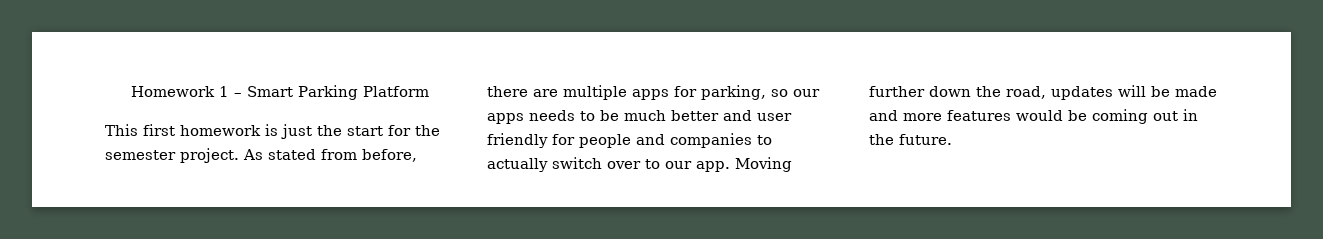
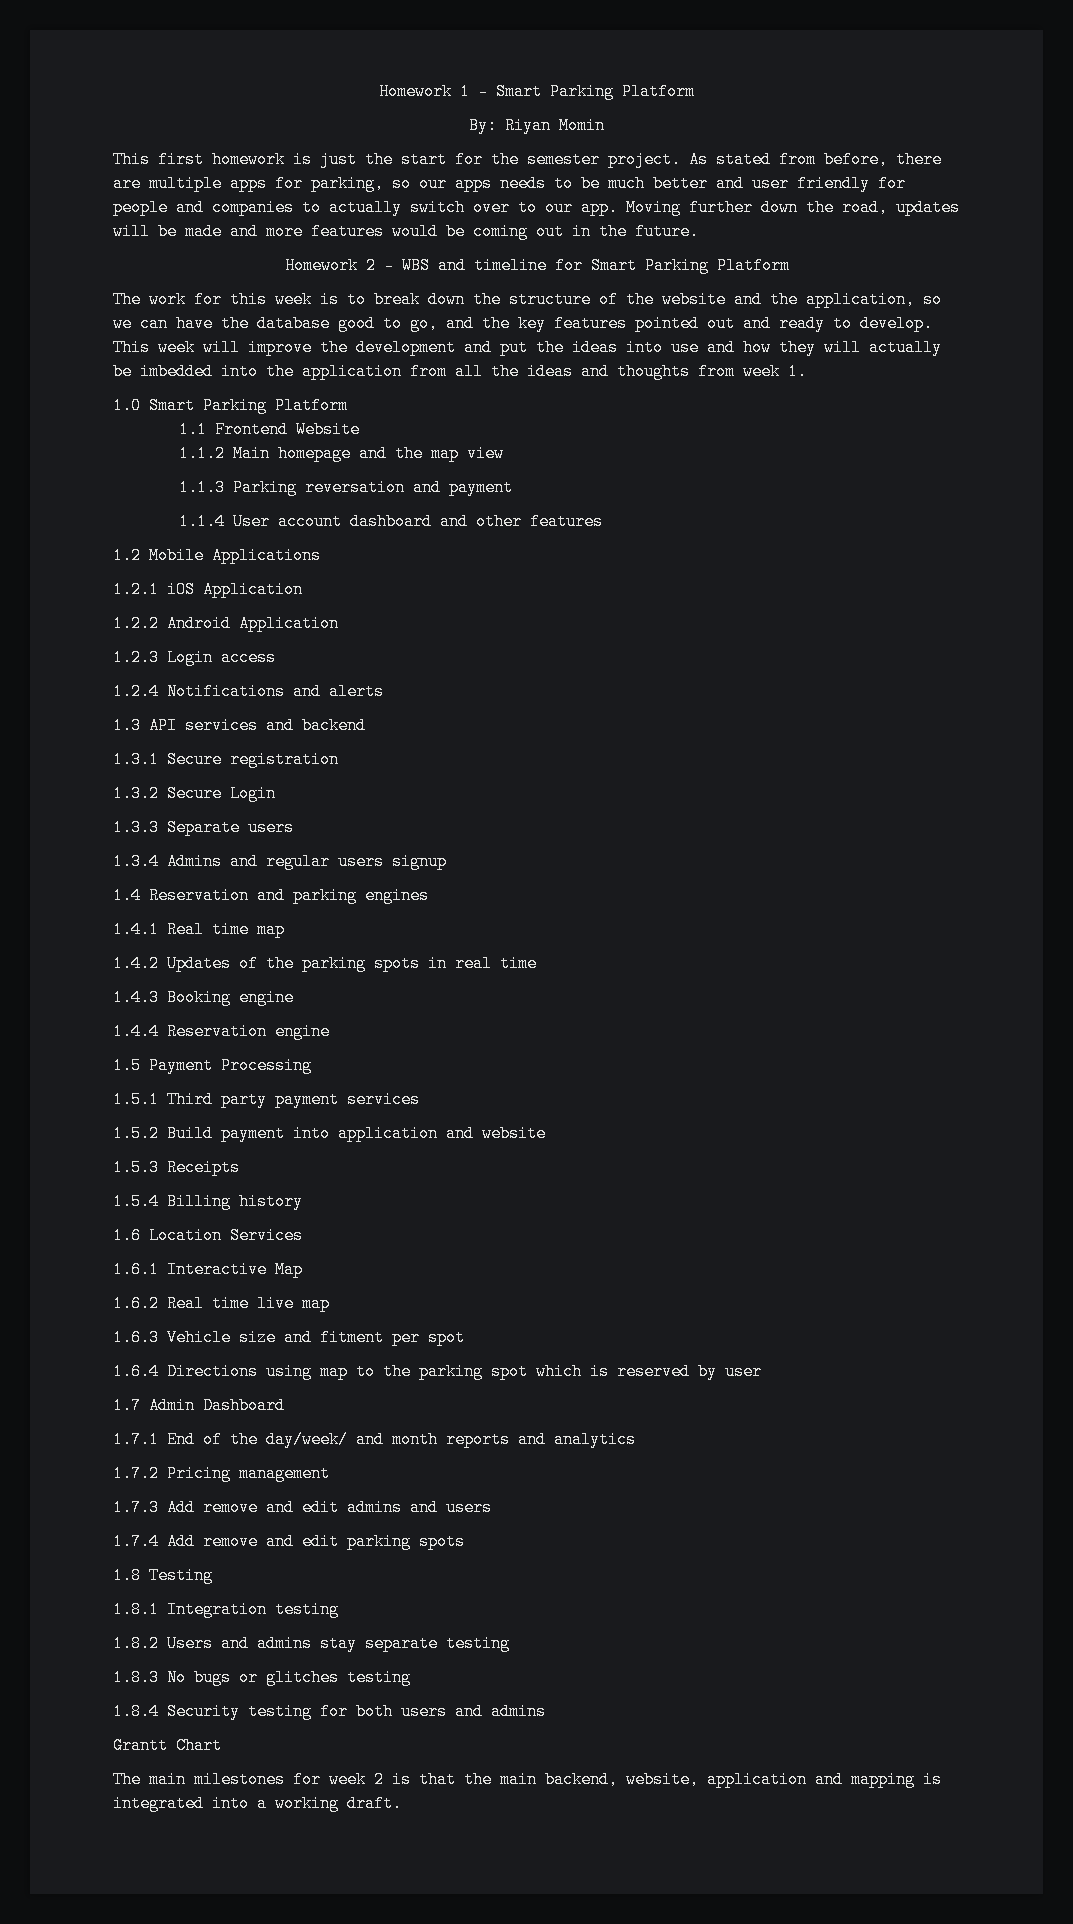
+ By: Riyan Momin
+ Homework 2 – WBS and timeline for Smart Parking Platform
+ The work for this week is to break down the structure of the website and the application, so we can have the database good to go, and the key features pointed out and ready to develop. This week will improve the development and put the ideas into use and how they will actually be imbedded into the application from all the ideas and thoughts from week 1.
+ 1.0 Smart Parking Platform
+ 1.1 Frontend Website
+ 1.1.2 Main homepage and the map view
+ 1.1.3 Parking reversation and payment
+ 1.1.4 User account dashboard and other features
+ 1.2 Mobile Applications
+ 1.2.1 iOS Application
+ 1.2.2 Android Application
+ 1.2.3 Login access
+ 1.2.4 Notifications and alerts
+ 1.3 API services and backend
+ 1.3.1 Secure registration
+ 1.3.2 Secure Login
+ 1.3.3 Separate users
+ 1.3.4 Admins and regular users signup
+ 1.4 Reservation and parking engines
+ 1.4.1 Real time map
+ 1.4.2 Updates of the parking spots in real time
+ 1.4.3 Booking engine
+ 1.4.4 Reservation engine
+ 1.5 Payment Processing
+ 1.5.1 Third party payment services
+ 1.5.2 Build payment into application and website
+ 1.5.3 Receipts
+ 1.5.4 Billing history
+ 1.6 Location Services
+ 1.6.1 Interactive Map
+ 1.6.2 Real time live map
+ 1.6.3 Vehicle size and fitment per spot
+ 1.6.4 Directions using map to the parking spot which is reserved by user
+ 1.7 Admin Dashboard
+ 1.7.1 End of the day/week/ and month reports and analytics
+ 1.7.2 Pricing management
+ 1.7.3 Add remove and edit admins and users
+ 1.7.4 Add remove and edit parking spots
+ 1.8 Testing
+ 1.8.1 Integration testing
+ 1.8.2 Users and admins stay separate testing
+ 1.8.3 No bugs or glitches testing
+ 1.8.4 Security testing for both users and admins
+ Grantt Chart
+ The main milestones for week 2 is that the main backend, website, application and mapping is integrated into a working draft.

